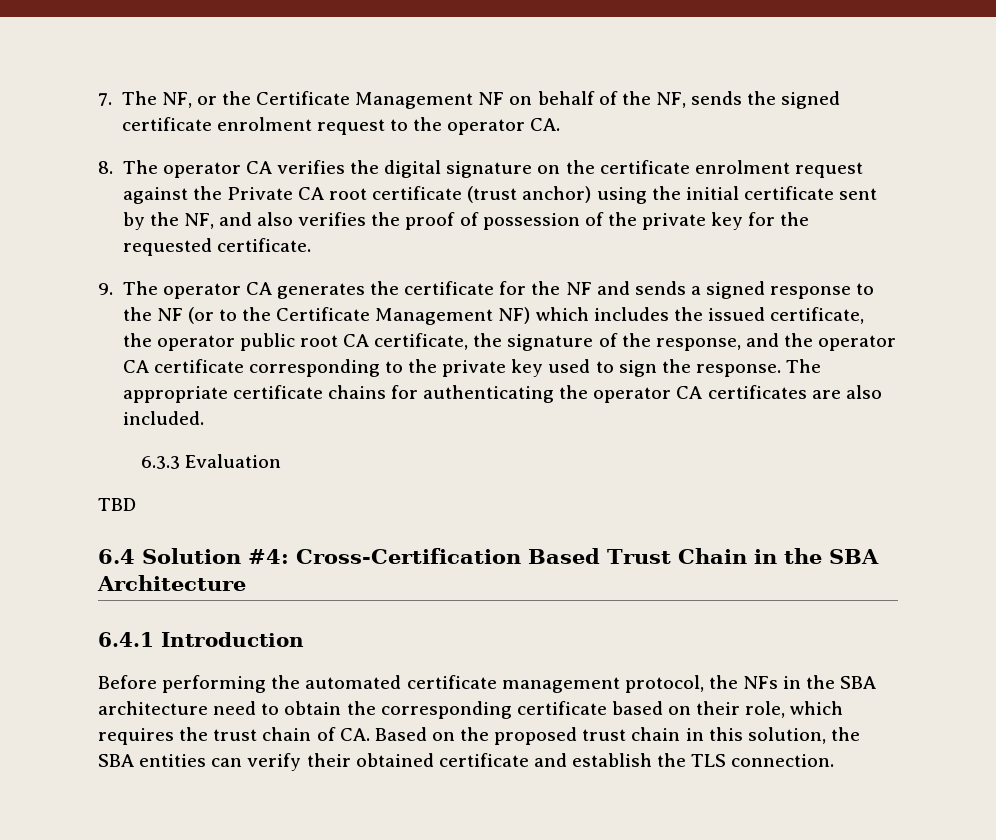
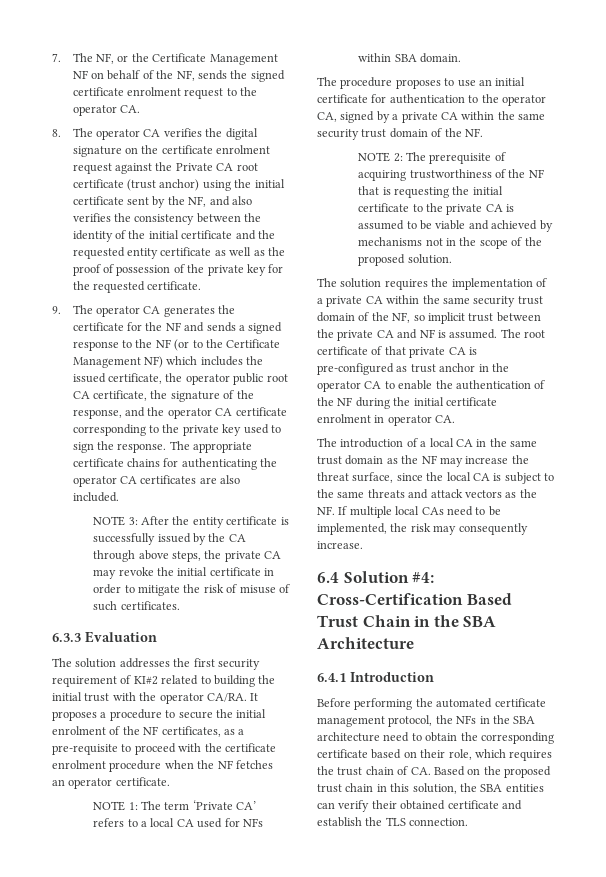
- 8. The operator CA verifies the digital signature on the certificate enrolment request against the Private CA root certificate (trust anchor) using the initial certificate sent by the NF, and also verifies the proof of possession of the private key for the requested certificate.
+ 8. The operator CA verifies the digital signature on the certificate enrolment request against the Private CA root certificate (trust anchor) using the initial certificate sent by the NF, and also verifies the consistency between the identity of the initial certificate and the requested entity certificate as well as the proof of possession of the private key for the requested certificate.
+ NOTE 3: After the entity certificate is successfully issued by the CA through above steps, the private CA may revoke the initial certificate in order to mitigate the risk of misuse of such certificates.
  6.3.3 Evaluation
- TBD
+ The solution addresses the first security requirement of KI#2 related to building the initial trust with the operator CA/RA. It proposes a procedure to secure the initial enrolment of the NF certificates, as a pre-requisite to proceed with the certificate enrolment procedure when the NF fetches an operator certificate.
+ NOTE 1: The term ‘Private CA’ refers to a local CA used for NFs within SBA domain.
+ The procedure proposes to use an initial certificate for authentication to the operator CA, signed by a private CA within the same security trust domain of the NF.
+ NOTE 2: The prerequisite of acquiring trustworthiness of the NF that is requesting the initial certificate to the private CA is assumed to be viable and achieved by mechanisms not in the scope of the proposed solution.
+ The solution requires the implementation of a private CA within the same security trust domain of the NF, so implicit trust between the private CA and NF is assumed. The root certificate of that private CA is pre-configured as trust anchor in the operator CA to enable the authentication of the NF during the initial certificate enrolment in operator CA.
+ The introduction of a local CA in the same trust domain as the NF may increase the threat surface, since the local CA is subject to the same threats and attack vectors as the NF. If multiple local CAs need to be implemented, the risk may consequently increase.

